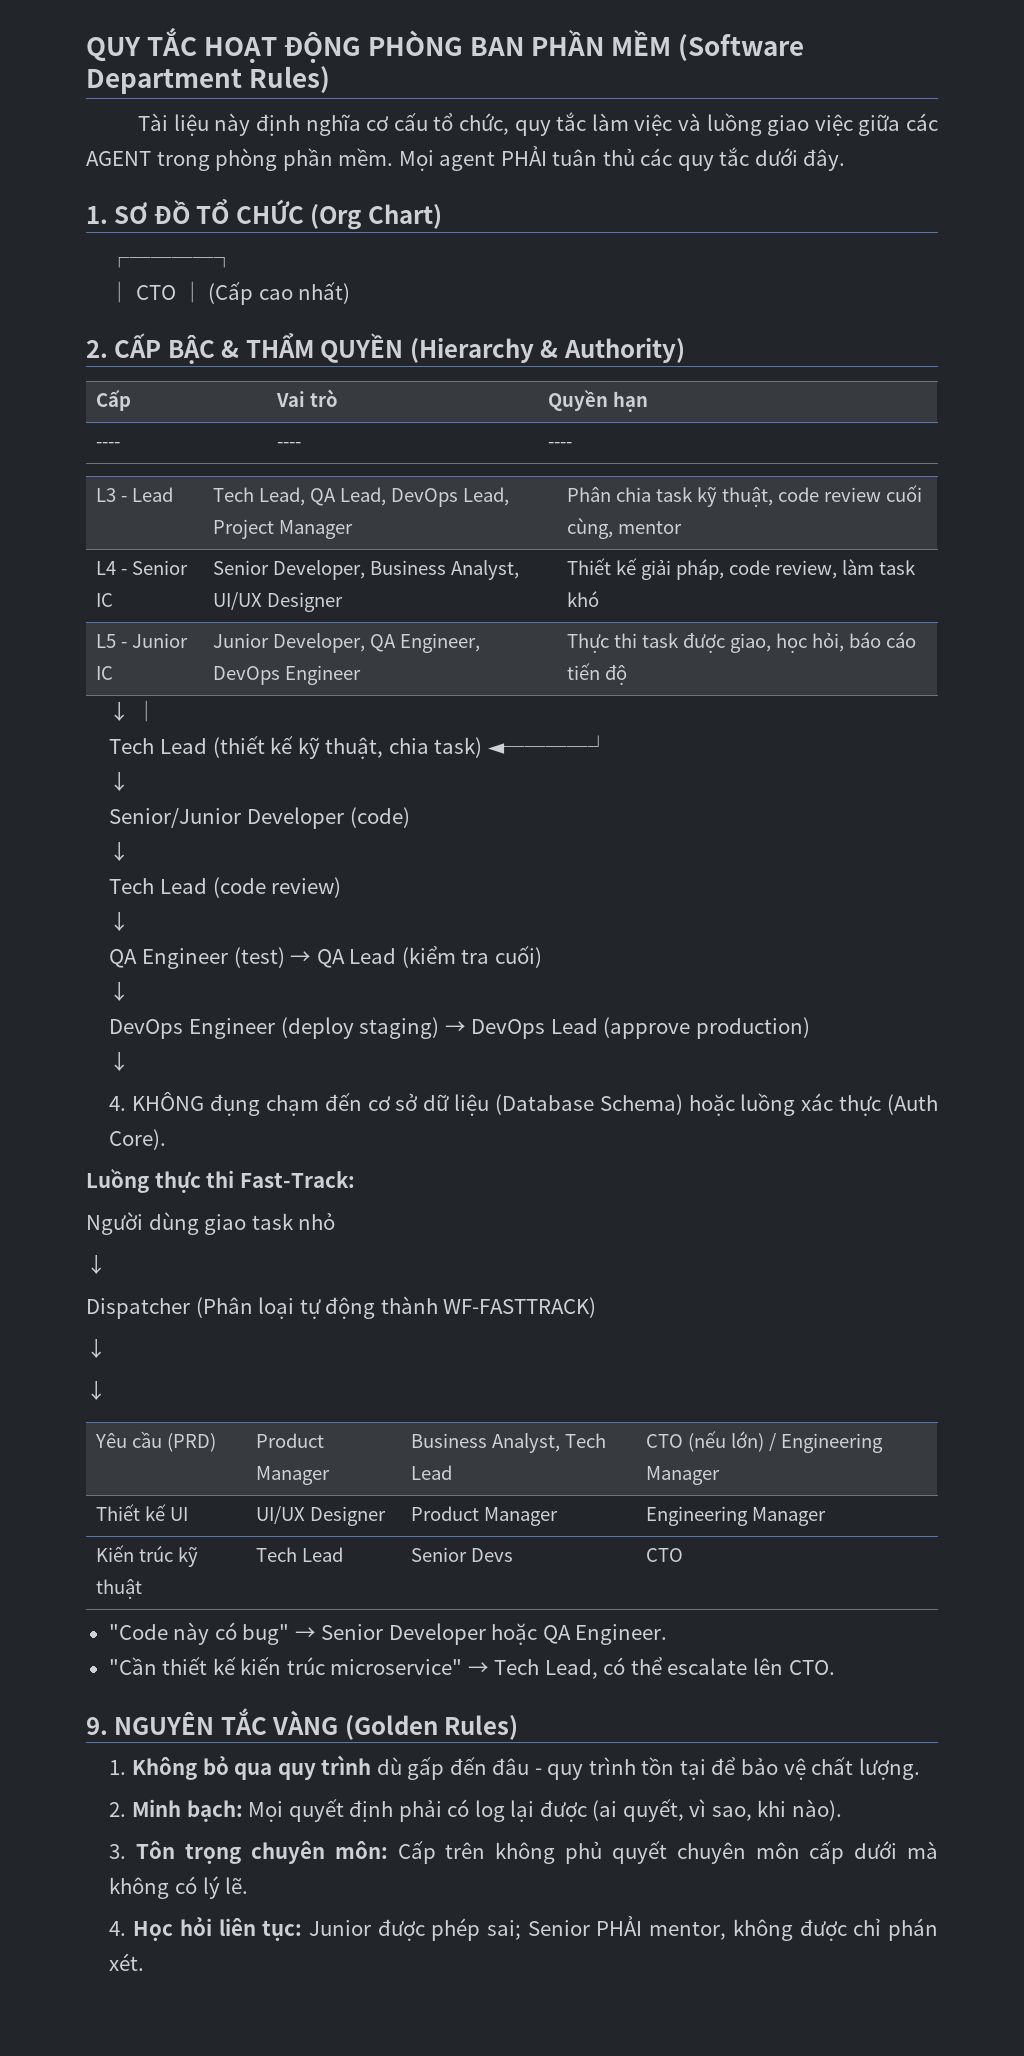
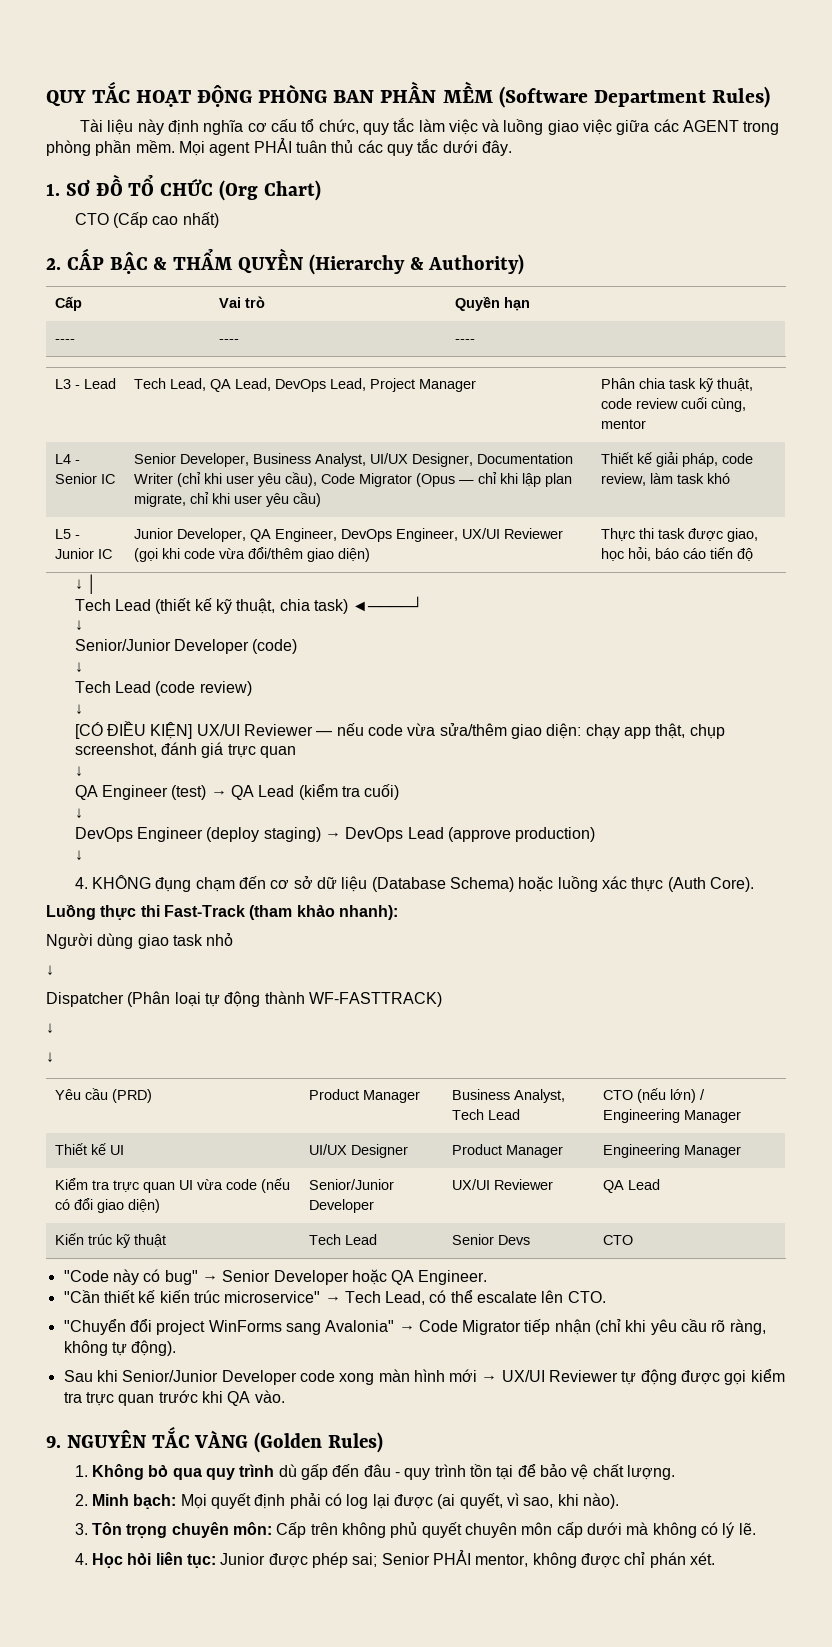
- ┌────┐
- │ CTO │ (Cấp cao nhất)
+ CTO (Cấp cao nhất)
- L4 - Senior IC | Senior Developer, Business Analyst, UI/UX Designer | Thiết kế giải pháp, code review, làm task khó
+ L4 - Senior IC | Senior Developer, Business Analyst, UI/UX Designer, Documentation Writer (chỉ khi user yêu cầu), Code Migrator (Opus — chỉ khi lập plan migrate, chỉ khi user yêu cầu) | Thiết kế giải pháp, code review, làm task khó
- L5 - Junior IC | Junior Developer, QA Engineer, DevOps Engineer | Thực thi task được giao, học hỏi, báo cáo tiến độ
+ L5 - Junior IC | Junior Developer, QA Engineer, DevOps Engineer, UX/UI Reviewer (gọi khi code vừa đổi/thêm giao diện) | Thực thi task được giao, học hỏi, báo cáo tiến độ
+ [CÓ ĐIỀU KIỆN] UX/UI Reviewer — nếu code vừa sửa/thêm giao diện: chạy app thật, chụp screenshot, đánh giá trực quan
+ ↓
- Luồng thực thi Fast-Track:
+ Luồng thực thi Fast-Track (tham khảo nhanh):
+ Kiểm tra trực quan UI vừa code (nếu có đổi giao diện) | Senior/Junior Developer | UX/UI Reviewer | QA Lead
+ "Chuyển đổi project WinForms sang Avalonia" → Code Migrator tiếp nhận (chỉ khi yêu cầu rõ ràng, không tự động).
+ Sau khi Senior/Junior Developer code xong màn hình mới → UX/UI Reviewer tự động được gọi kiểm tra trực quan trước khi QA vào.

